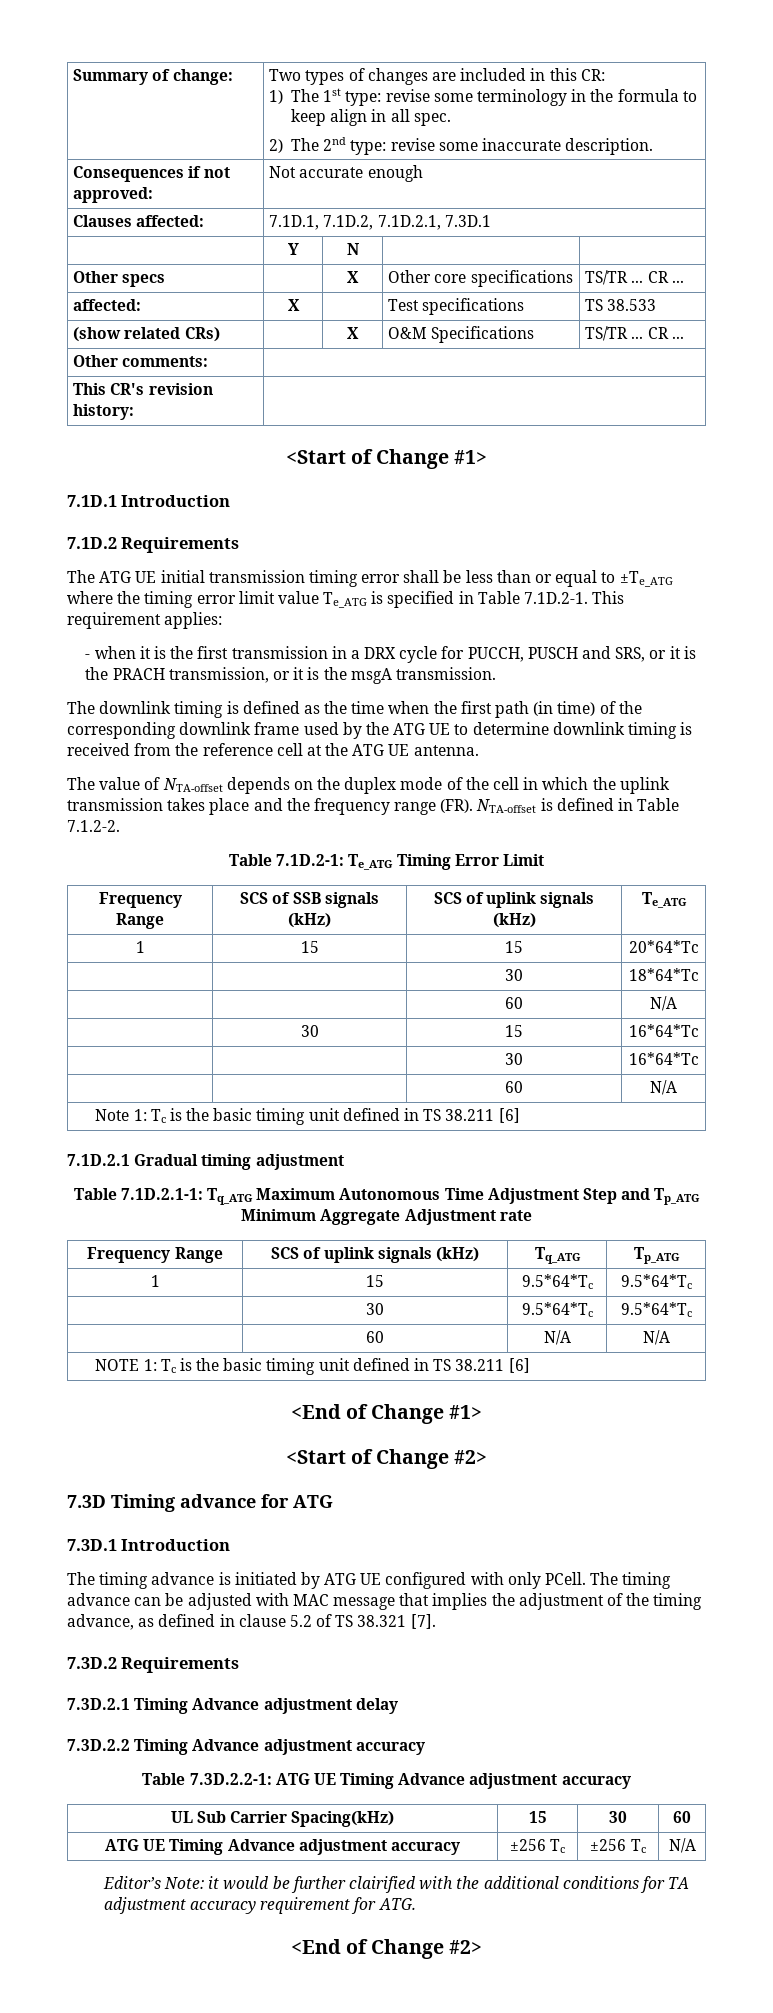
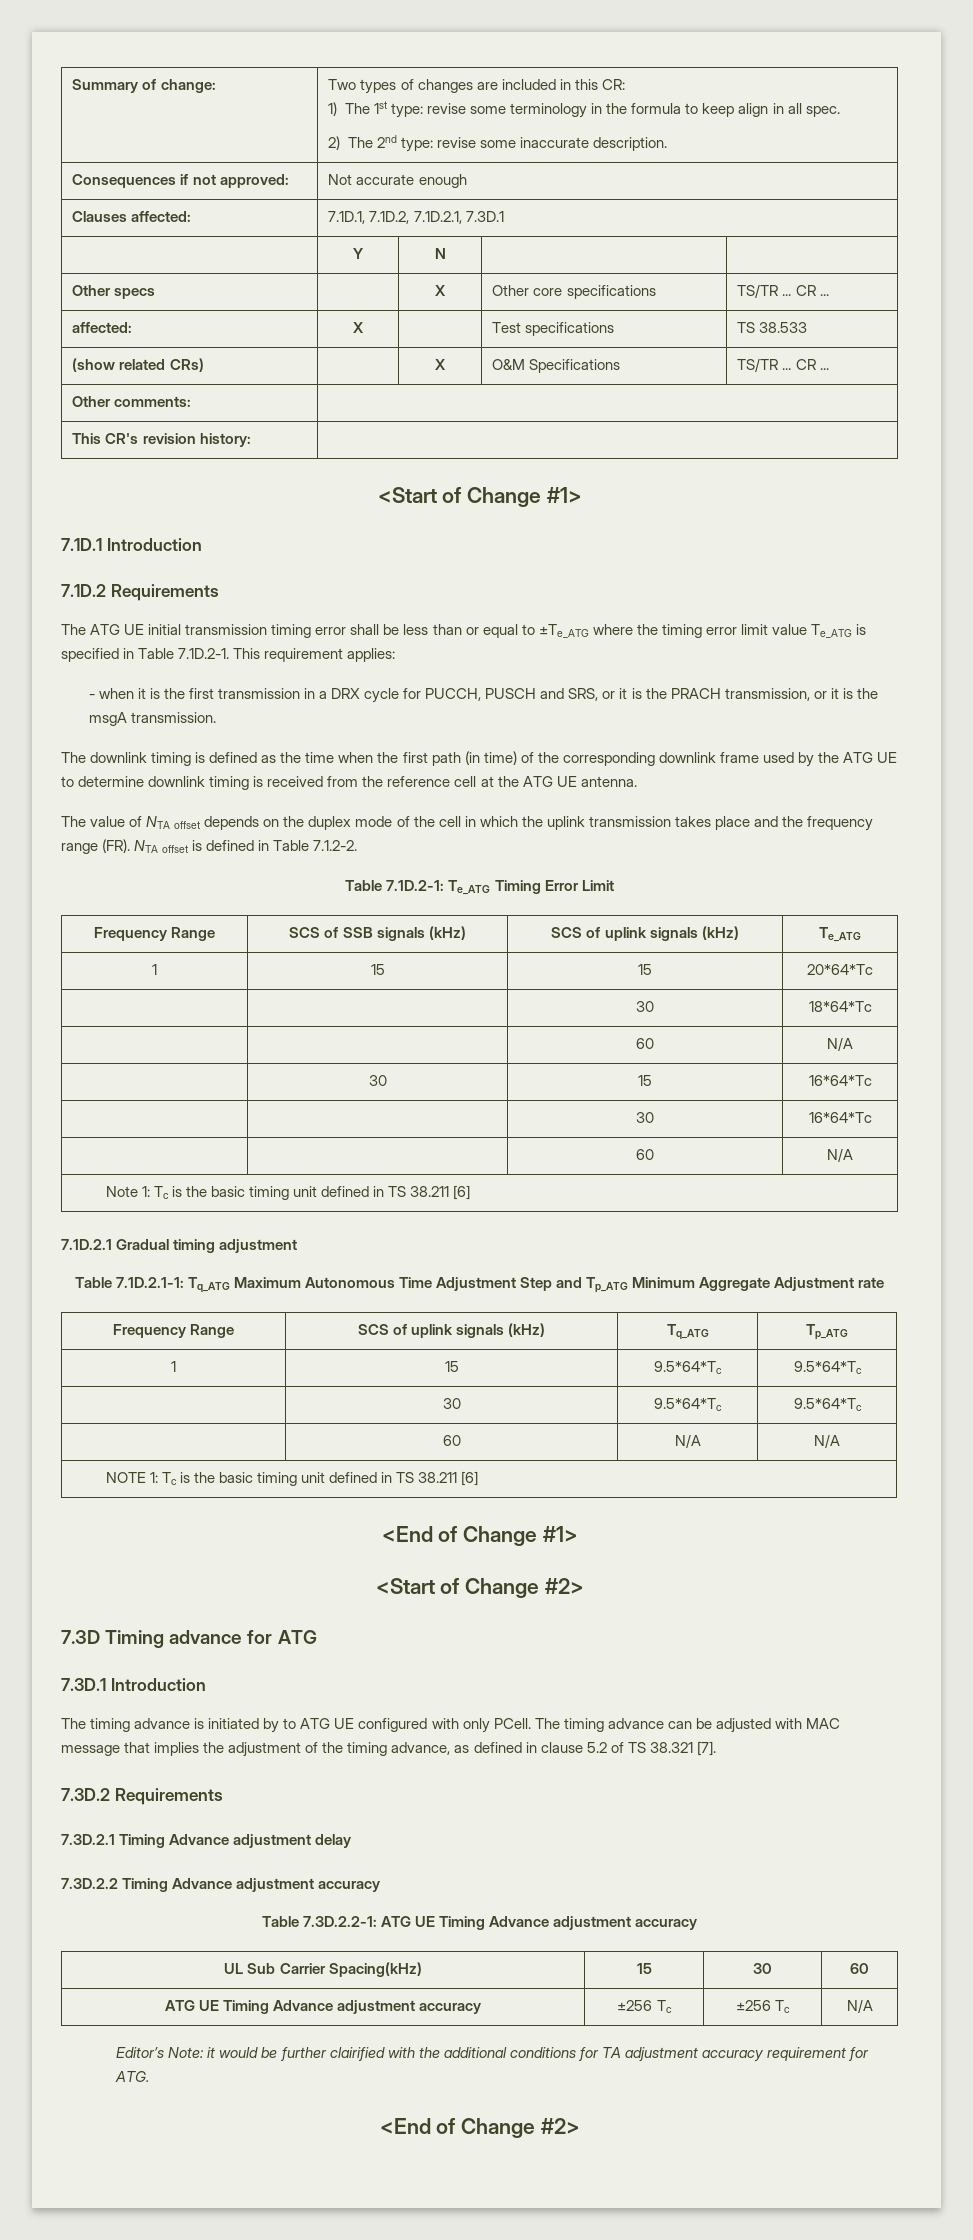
- The value of NTA-offset depends on the duplex mode of the cell in which the uplink transmission takes place and the frequency range (FR). NTA-offset is defined in Table 7.1.2-2.
+ The value of NTA offset depends on the duplex mode of the cell in which the uplink transmission takes place and the frequency range (FR). NTA offset is defined in Table 7.1.2-2.
- The timing advance is initiated by ATG UE configured with only PCell.
+ The timing advance is initiated by to ATG UE configured with only PCell.

